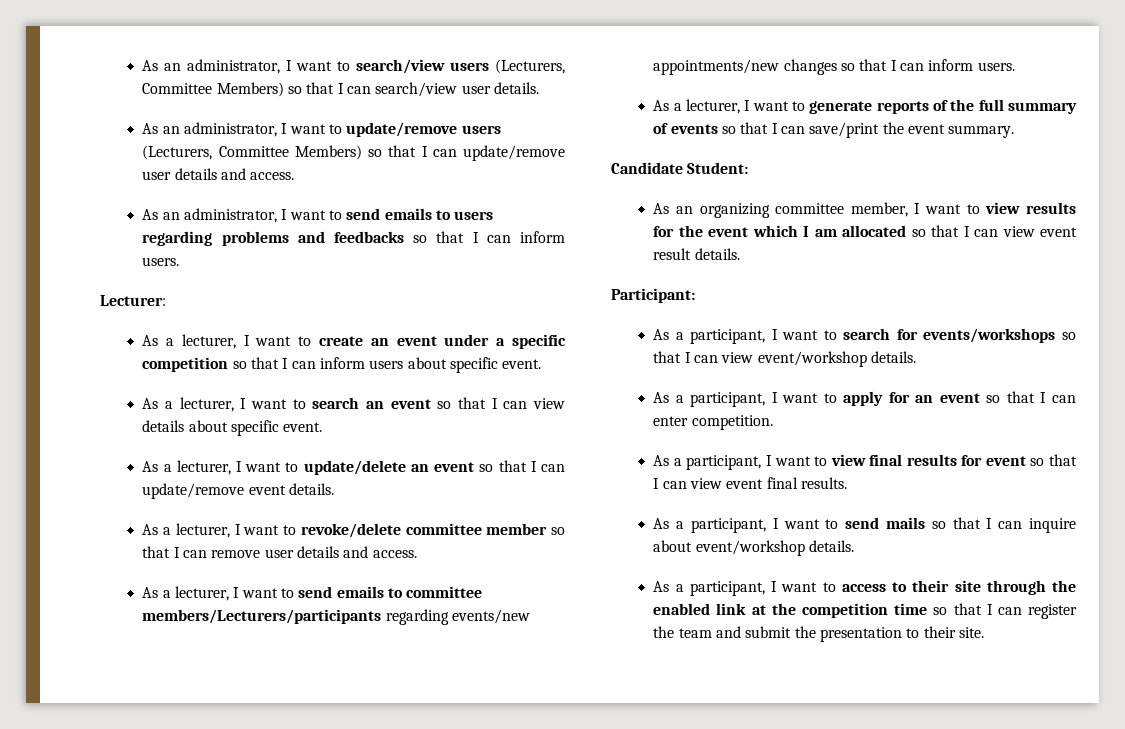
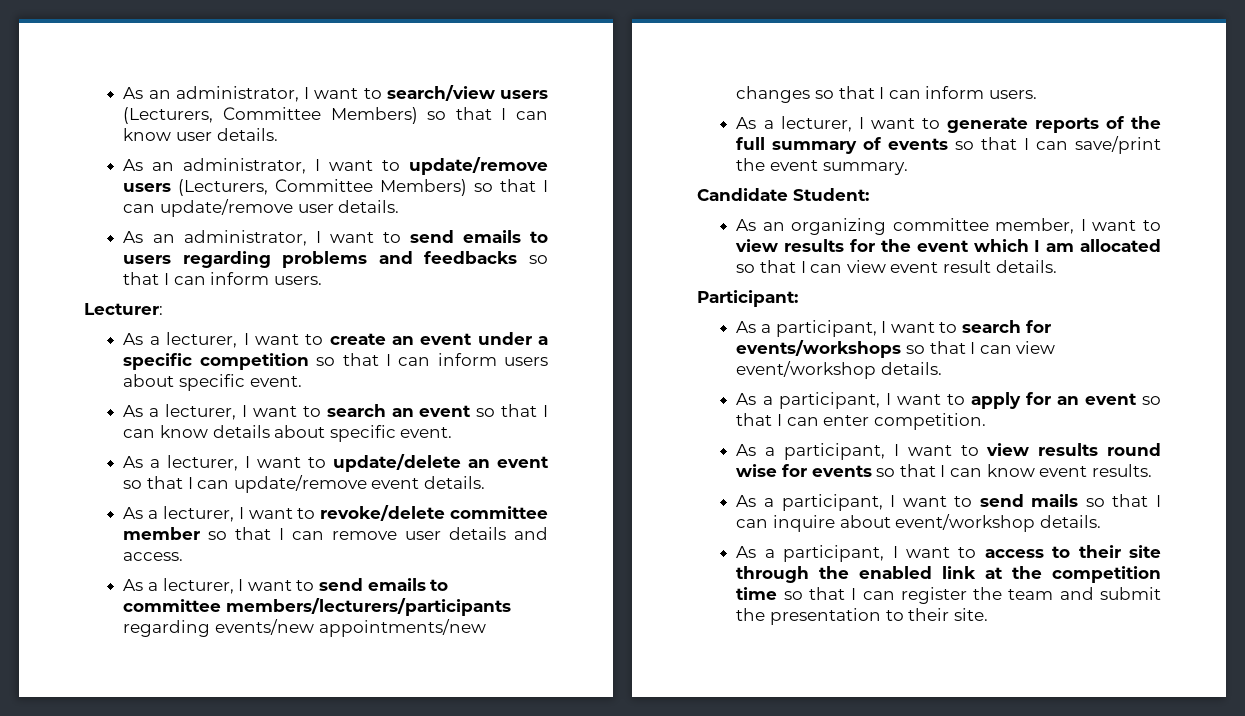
- As an administrator, I want to search/view users (Lecturers, Committee Members) so that I can search/view user details.
+ As an administrator, I want to search/view users (Lecturers, Committee Members) so that I can know user details.
- As an administrator, I want to update/remove users (Lecturers, Committee Members) so that I can update/remove user details and access.
+ As an administrator, I want to update/remove users (Lecturers, Committee Members) so that I can update/remove user details.
- As a lecturer, I want to search an event so that I can view details about specific event.
+ As a lecturer, I want to search an event so that I can know details about specific event.
- As a lecturer, I want to send emails to committee members/Lecturers/participants regarding events/new appointments/new changes so that I can inform users.
+ As a lecturer, I want to send emails to committee members/lecturers/participants regarding events/new appointments/new changes so that I can inform users.
- As a participant, I want to view final results for event so that I can view event final results.
+ As a participant, I want to view results round wise for events so that I can know event results.

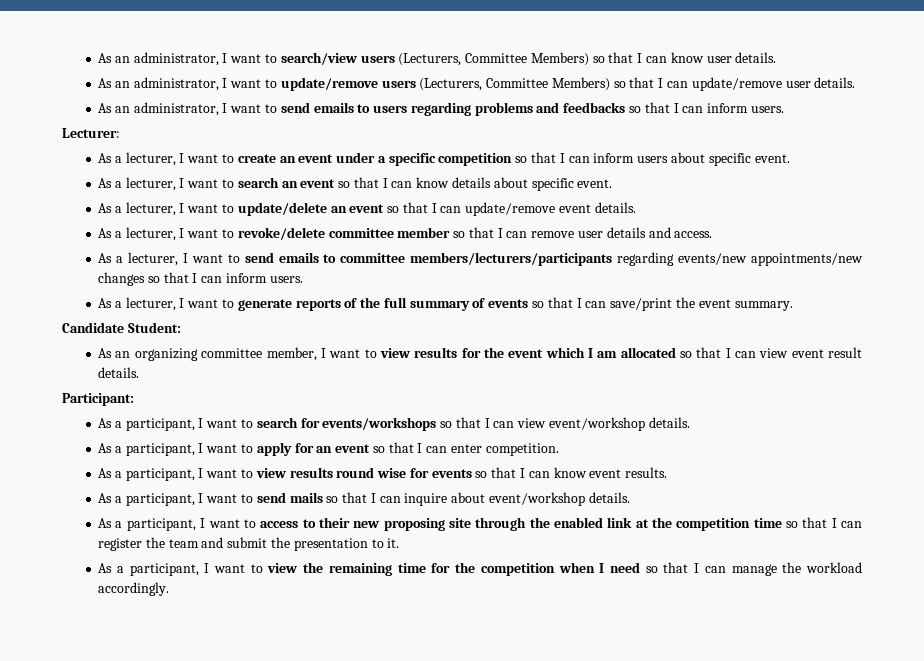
- As a participant, I want to access to their site through the enabled link at the competition time so that I can register the team and submit the presentation to their site.
+ As a participant, I want to access to their new proposing site through the enabled link at the competition time so that I can register the team and submit the presentation to it.
+ As a participant, I want to view the remaining time for the competition when I need so that I can manage the workload accordingly.

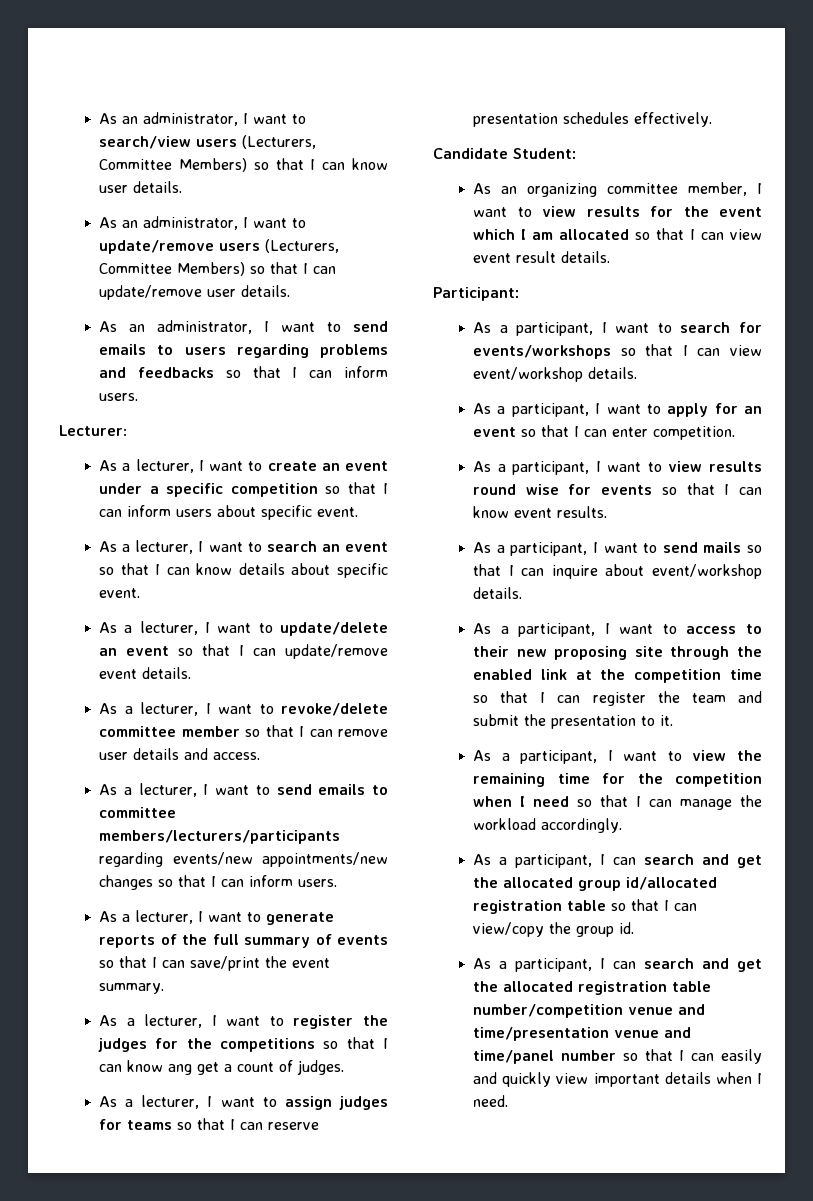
+ As a lecturer, I want to register the judges for the competitions so that I can know ang get a count of judges.
+ As a lecturer, I want to assign judges for teams so that I can reserve presentation schedules effectively.
+ As a participant, I can search and get the allocated group id/allocated registration table so that I can view/copy the group id.
+ As a participant, I can search and get the allocated registration table number/competition venue and time/presentation venue and time/panel number so that I can easily and quickly view important details when I need.

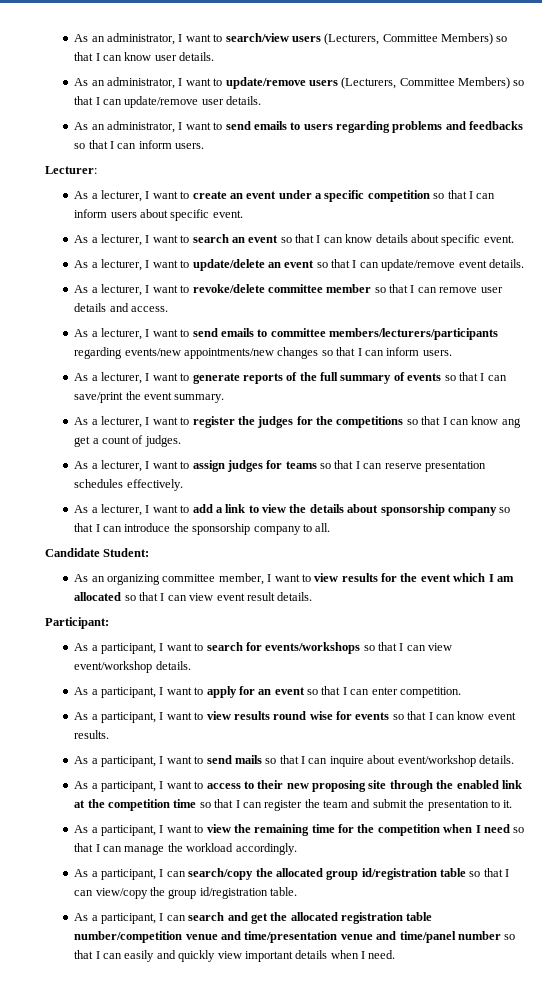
+ As a lecturer, I want to add a link to view the details about sponsorship company so that I can introduce the sponsorship company to all.
- As a participant, I can search and get the allocated group id/allocated registration table so that I can view/copy the group id.
+ As a participant, I can search/copy the allocated group id/registration table so that I can view/copy the group id/registration table.

